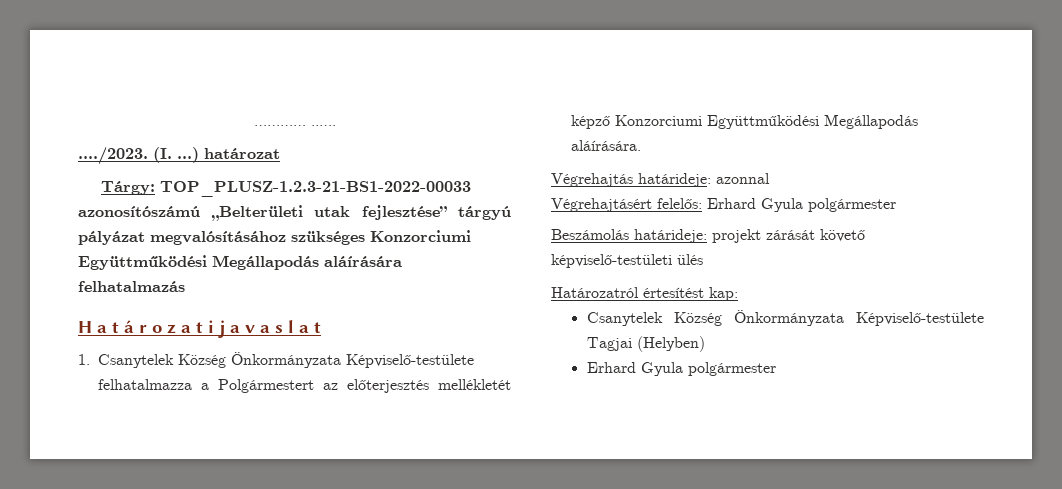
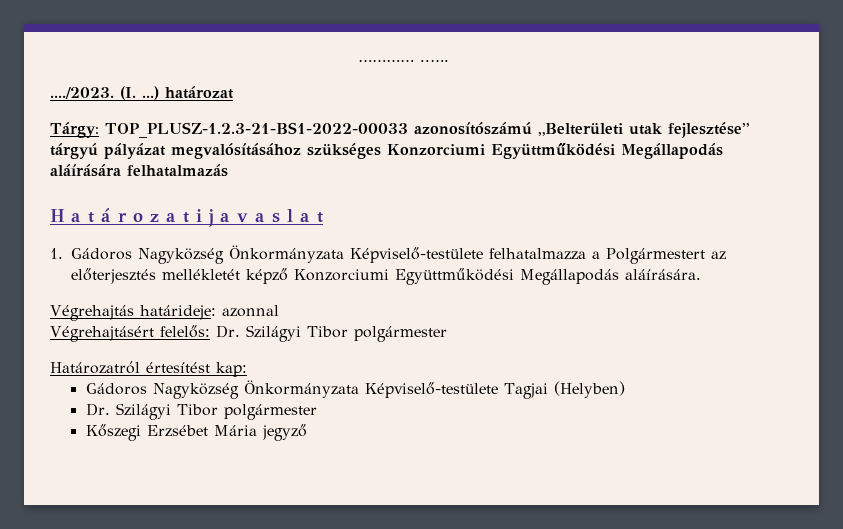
- 1. Csanytelek Község Önkormányzata Képviselő-testülete felhatalmazza a Polgármestert az előterjesztés mellékletét képző Konzorciumi Együttműködési Megállapodás aláírására.
+ 1. Gádoros Nagyközség Önkormányzata Képviselő-testülete felhatalmazza a Polgármestert az előterjesztés mellékletét képző Konzorciumi Együttműködési Megállapodás aláírására.
- Végrehajtásért felelős: Erhard Gyula polgármester
- Beszámolás határideje: projekt zárását követő képviselő-testületi ülés
+ Végrehajtásért felelős: Dr. Szilágyi Tibor polgármester
- Csanytelek Község Önkormányzata Képviselő-testülete Tagjai (Helyben)
- Erhard Gyula polgármester
+ Gádoros Nagyközség Önkormányzata Képviselő-testülete Tagjai (Helyben)
+ Dr. Szilágyi Tibor polgármester
+ Kőszegi Erzsébet Mária jegyző

